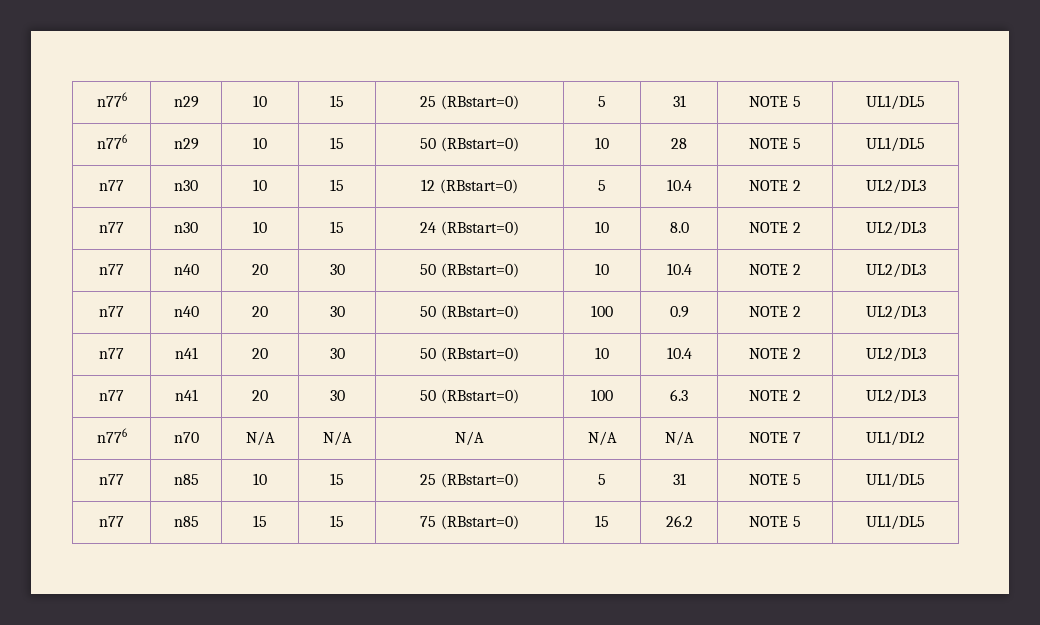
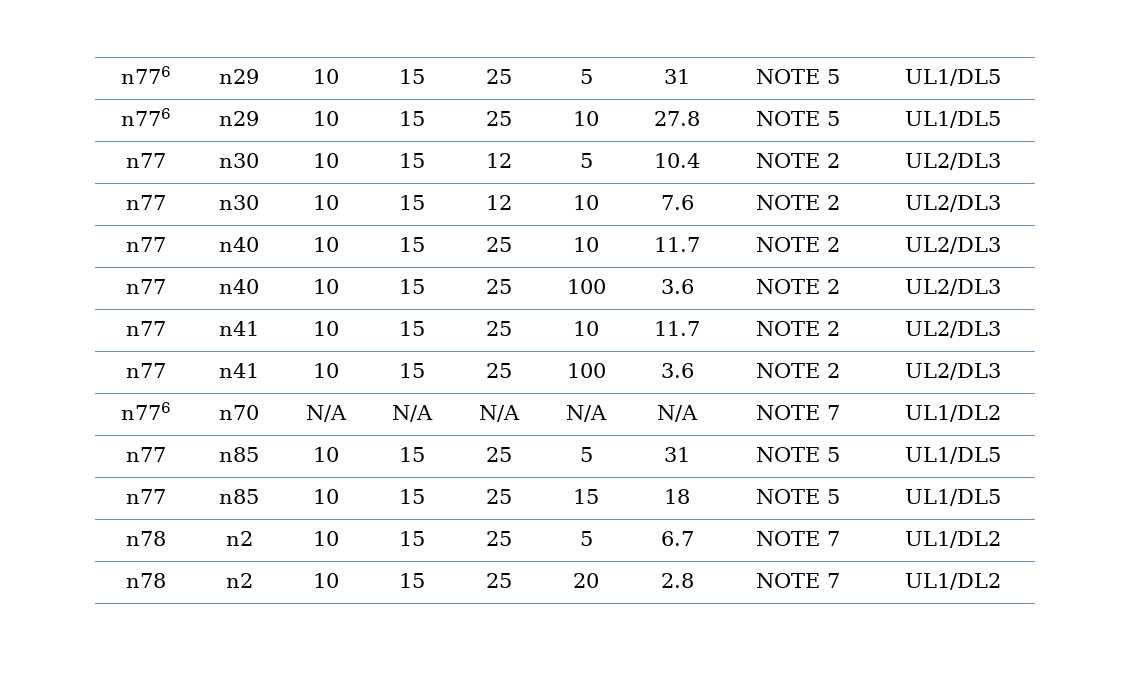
- n776 | n29 | 10 | 15 | 25 (RBstart=0) | 5 | 31 | NOTE 5 | UL1/DL5
+ n776 | n29 | 10 | 15 | 25 | 5 | 31 | NOTE 5 | UL1/DL5
- n776 | n29 | 10 | 15 | 50 (RBstart=0) | 10 | 28 | NOTE 5 | UL1/DL5
+ n776 | n29 | 10 | 15 | 25 | 10 | 27.8 | NOTE 5 | UL1/DL5
- n77 | n30 | 10 | 15 | 12 (RBstart=0) | 5 | 10.4 | NOTE 2 | UL2/DL3
+ n77 | n30 | 10 | 15 | 12 | 5 | 10.4 | NOTE 2 | UL2/DL3
- n77 | n30 | 10 | 15 | 24 (RBstart=0) | 10 | 8.0 | NOTE 2 | UL2/DL3
- n77 | n40 | 20 | 30 | 50 (RBstart=0) | 10 | 10.4 | NOTE 2 | UL2/DL3
- n77 | n40 | 20 | 30 | 50 (RBstart=0) | 100 | 0.9 | NOTE 2 | UL2/DL3
- n77 | n41 | 20 | 30 | 50 (RBstart=0) | 10 | 10.4 | NOTE 2 | UL2/DL3
- n77 | n41 | 20 | 30 | 50 (RBstart=0) | 100 | 6.3 | NOTE 2 | UL2/DL3
+ n77 | n30 | 10 | 15 | 12 | 10 | 7.6 | NOTE 2 | UL2/DL3
+ n77 | n40 | 10 | 15 | 25 | 10 | 11.7 | NOTE 2 | UL2/DL3
+ n77 | n40 | 10 | 15 | 25 | 100 | 3.6 | NOTE 2 | UL2/DL3
+ n77 | n41 | 10 | 15 | 25 | 10 | 11.7 | NOTE 2 | UL2/DL3
+ n77 | n41 | 10 | 15 | 25 | 100 | 3.6 | NOTE 2 | UL2/DL3
- n77 | n85 | 10 | 15 | 25 (RBstart=0) | 5 | 31 | NOTE 5 | UL1/DL5
+ n77 | n85 | 10 | 15 | 25 | 5 | 31 | NOTE 5 | UL1/DL5
- n77 | n85 | 15 | 15 | 75 (RBstart=0) | 15 | 26.2 | NOTE 5 | UL1/DL5
+ n77 | n85 | 10 | 15 | 25 | 15 | 18 | NOTE 5 | UL1/DL5
+ n78 | n2 | 10 | 15 | 25 | 5 | 6.7 | NOTE 7 | UL1/DL2
+ n78 | n2 | 10 | 15 | 25 | 20 | 2.8 | NOTE 7 | UL1/DL2

